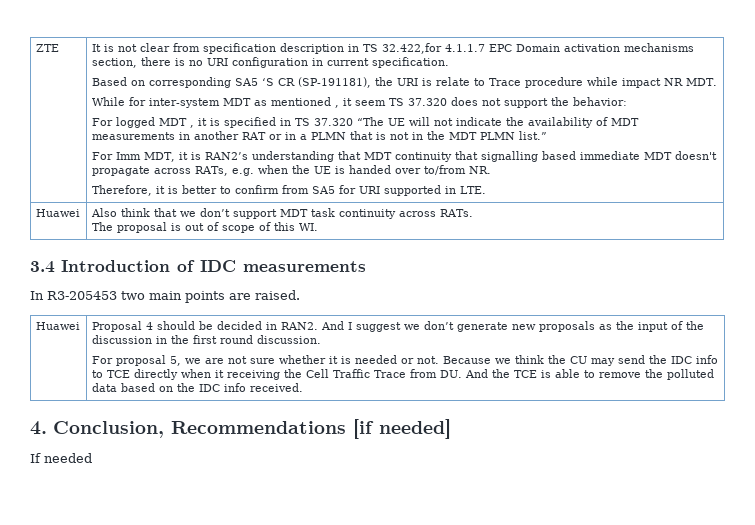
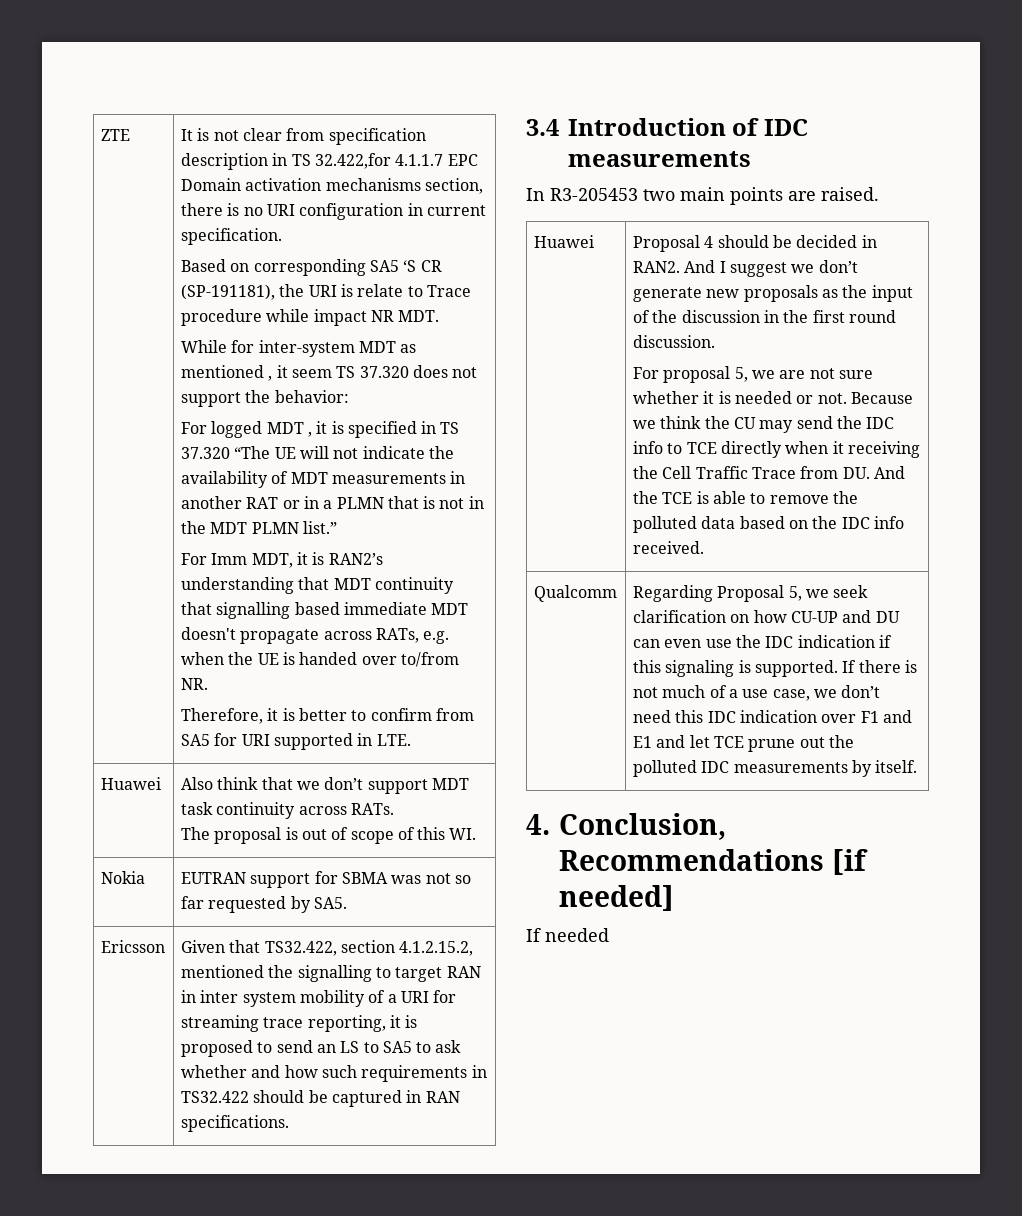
+ Nokia | EUTRAN support for SBMA was not so far requested by SA5.
+ Ericsson | Given that TS32.422, section 4.1.2.15.2, mentioned the signalling to target RAN in inter system mobility of a URI for streaming trace reporting, it is proposed to send an LS to SA5 to ask whether and how such requirements in TS32.422 should be captured in RAN specifications.
+ Qualcomm | Regarding Proposal 5, we seek clarification on how CU-UP and DU can even use the IDC indication if this signaling is supported. If there is not much of a use case, we don’t need this IDC indication over F1 and E1 and let TCE prune out the polluted IDC measurements by itself.

